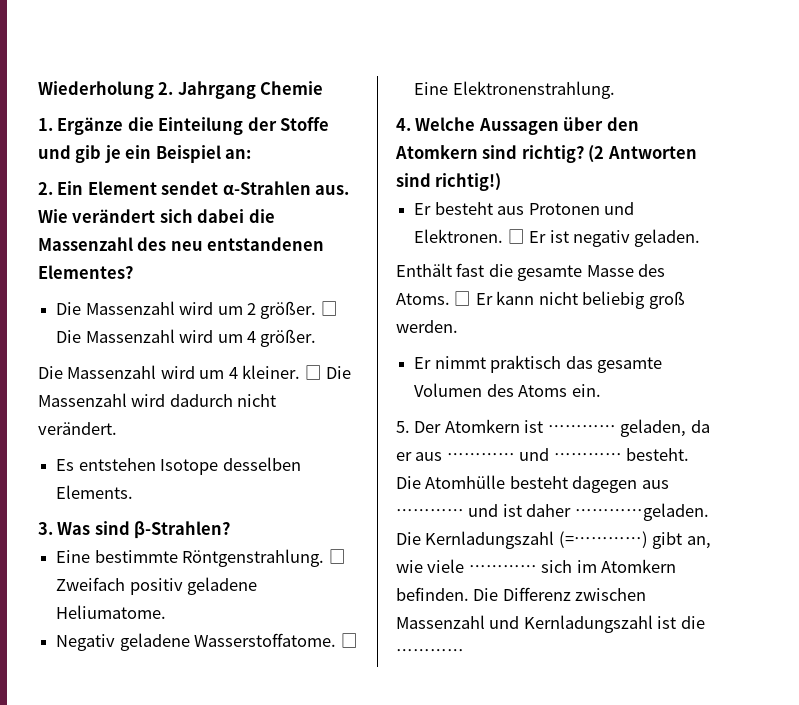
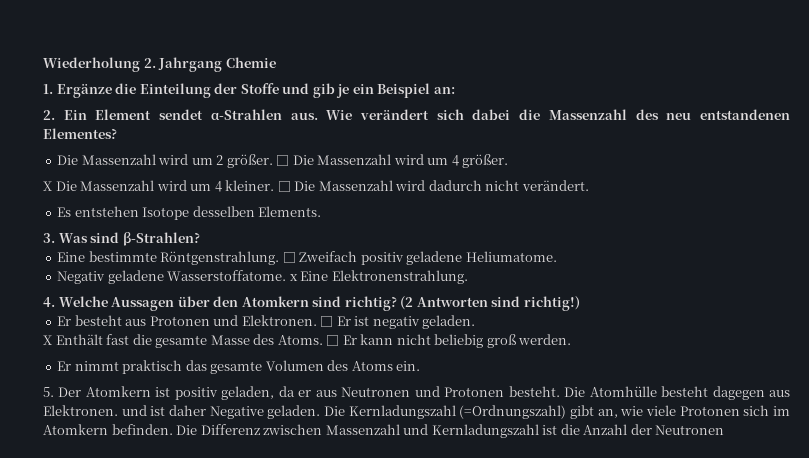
- Die Massenzahl wird um 4 kleiner.
+ X Die Massenzahl wird um 4 kleiner.
- Negativ geladene Wasserstoffatome. □ Eine Elektronenstrahlung.
+ Negativ geladene Wasserstoffatome. x Eine Elektronenstrahlung.
- Enthält fast die gesamte Masse des Atoms.
+ X Enthält fast die gesamte Masse des Atoms.
- 5. Der Atomkern ist ………… geladen, da er aus ………… und ………… besteht.
+ 5. Der Atomkern ist positiv geladen, da er aus Neutronen und Protonen besteht.
- Die Atomhülle besteht dagegen aus ………… und ist daher …………geladen.
+ Die Atomhülle besteht dagegen aus Elektronen. und ist daher Negative geladen.
- Die Kernladungszahl (=…………) gibt an, wie viele ………… sich im Atomkern befinden.
+ Die Kernladungszahl (=Ordnungszahl) gibt an, wie viele Protonen sich im Atomkern befinden.
- Die Differenz zwischen Massenzahl und Kernladungszahl ist die …………
+ Die Differenz zwischen Massenzahl und Kernladungszahl ist die Anzahl der Neutronen

